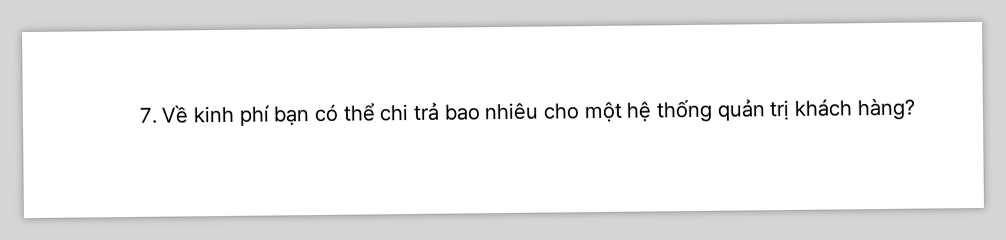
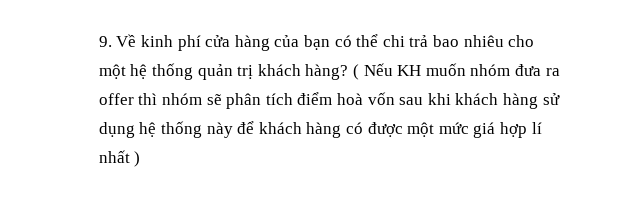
- 7. Về kinh phí bạn có thể chi trả bao nhiêu cho một hệ thống quản trị khách hàng?
+ 9. Về kinh phí cửa hàng của bạn có thể chi trả bao nhiêu cho một hệ thống quản trị khách hàng?
+ ( Nếu KH muốn nhóm đưa ra offer thì nhóm sẽ phân tích điểm hoà vốn sau khi khách hàng sử dụng hệ thống này để khách hàng có được một mức giá hợp lí nhất )

